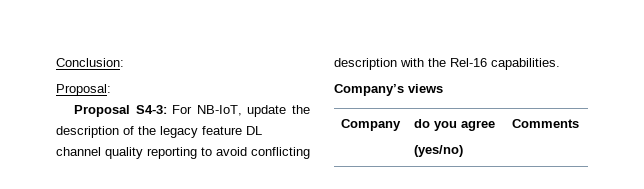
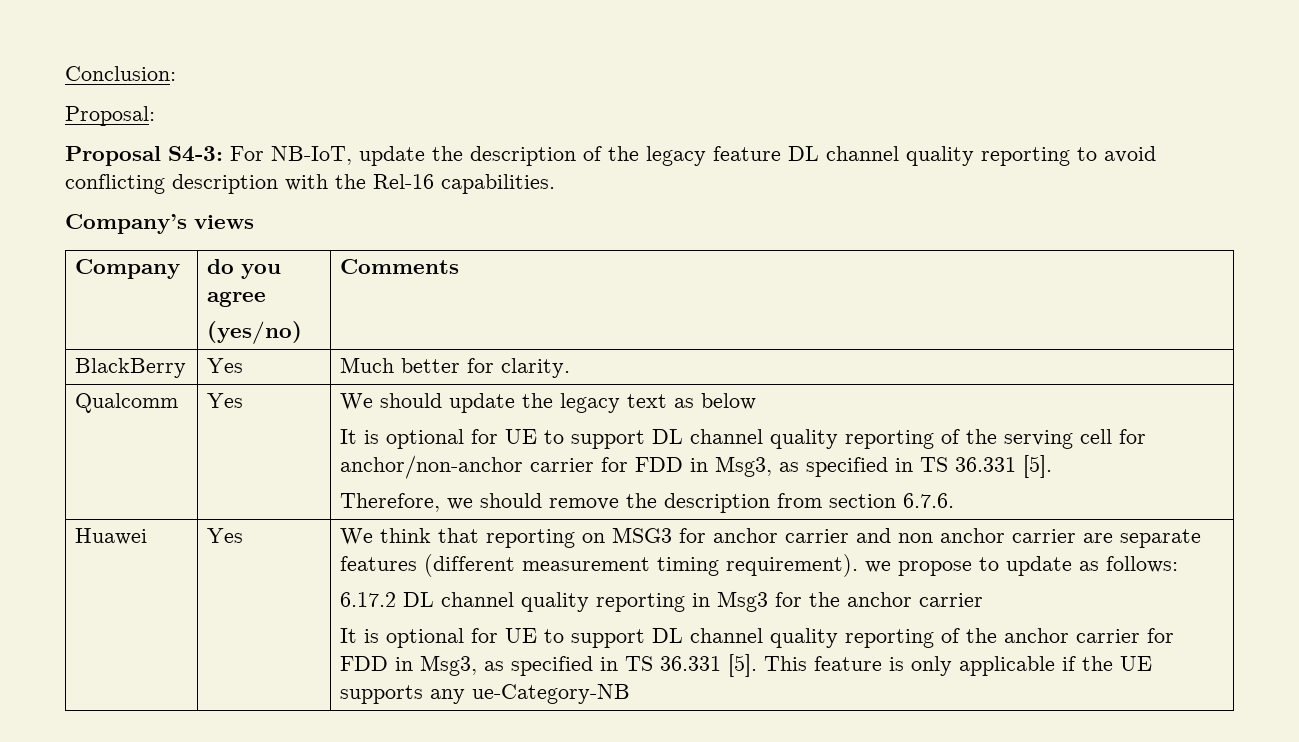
+ BlackBerry | Yes | Much better for clarity.
+ Qualcomm | Yes | We should update the legacy text as below
+ It is optional for UE to support DL channel quality reporting of the serving cell for anchor/non-anchor carrier for FDD in Msg3, as specified in TS 36.331 [5].
+ Therefore, we should remove the description from section 6.7.6.
+ Huawei | Yes | We think that reporting on MSG3 for anchor carrier and non anchor carrier are separate features (different measurement timing requirement). we propose to update as follows:
+ 6.17.2 DL channel quality reporting in Msg3 for the anchor carrier
+ It is optional for UE to support DL channel quality reporting of the anchor carrier for FDD in Msg3, as specified in TS 36.331 [5]. This feature is only applicable if the UE supports any ue-Category-NB

